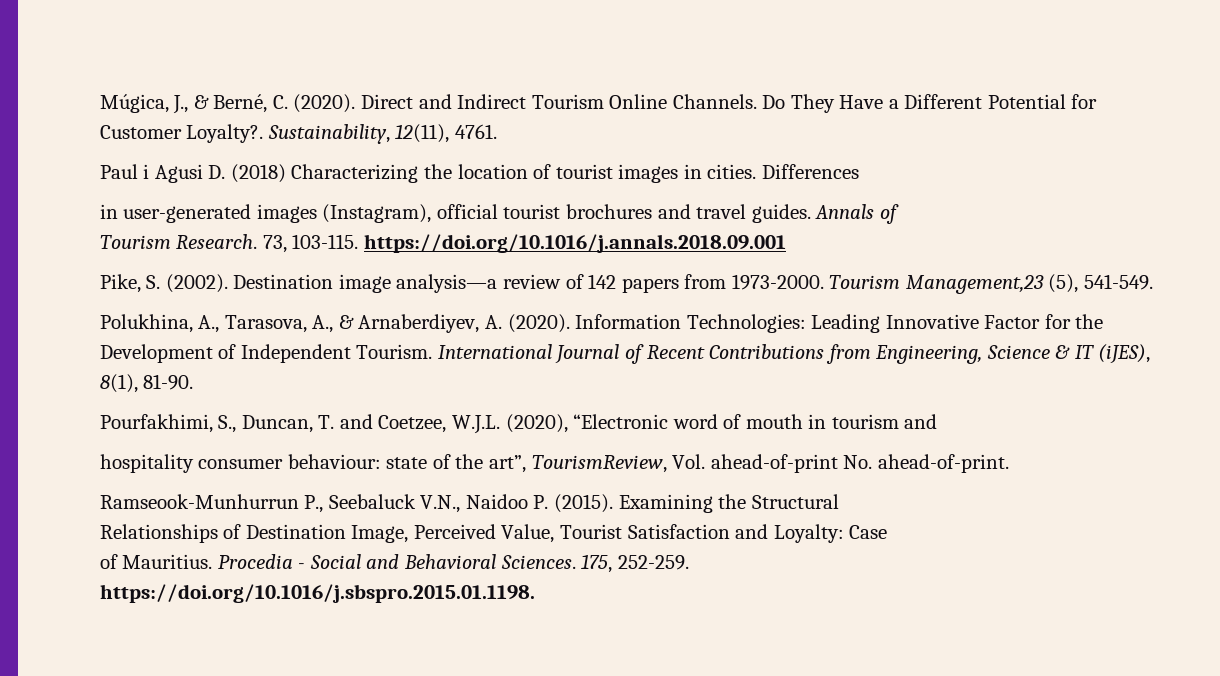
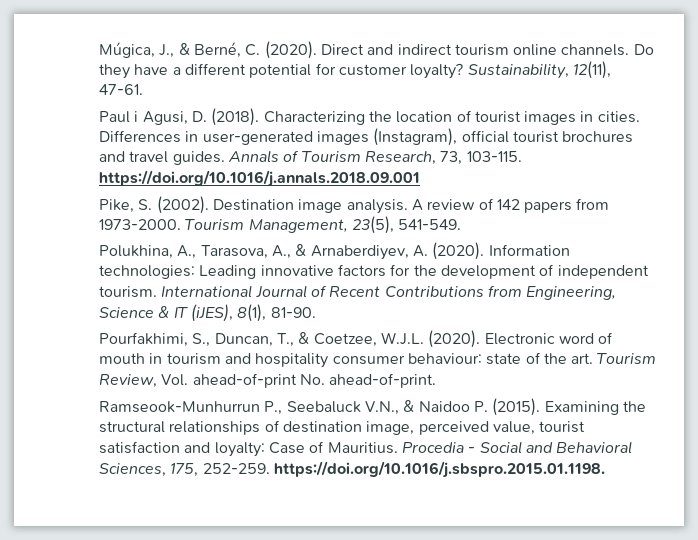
- Direct and Indirect Tourism Online Channels. Do They Have a Different Potential for Customer Loyalty?.
+ Direct and indirect tourism online channels. Do they have a different potential for customer loyalty?
- Sustainability, 12(11), 4761.
+ Sustainability, 12(11), 47-61.
- Paul i Agusi D. (2018) Characterizing the location of tourist images in cities.
+ Paul i Agusi, D. (2018). Characterizing the location of tourist images in cities.
- Differences
- in user-generated images (Instagram), official tourist brochures and travel guides.
+ Differences in user-generated images (Instagram), official tourist brochures and travel guides.
- Annals of
- Tourism Research. 73, 103-115. https://doi.org/10.1016/j.annals.2018.09.001
+ Annals of Tourism Research, 73, 103-115. https://doi.org/10.1016/j.annals.2018.09.001
- Destination image analysis—a review of 142 papers from 1973-2000.
+ Destination image analysis. A review of 142 papers from 1973-2000.
- Tourism Management,23 (5), 541-549.
+ Tourism Management, 23(5), 541-549.
- Information Technologies: Leading Innovative Factor for the Development of Independent Tourism.
+ Information technologies: Leading innovative factors for the development of independent tourism.
- Pourfakhimi, S., Duncan, T. and Coetzee, W.J.L. (2020), “Electronic word of mouth in tourism and
- hospitality consumer behaviour: state of the art”, TourismReview, Vol. ahead-of-print No. ahead-of-print.
+ Pourfakhimi, S., Duncan, T., & Coetzee, W.J.L. (2020). Electronic word of mouth in tourism and hospitality consumer behaviour: state of the art. Tourism Review, Vol. ahead-of-print No. ahead-of-print.
- Ramseook-Munhurrun P., Seebaluck V.N., Naidoo P. (2015).
+ Ramseook-Munhurrun P., Seebaluck V.N., & Naidoo P. (2015).
- Examining the Structural
- Relationships of Destination Image, Perceived Value, Tourist Satisfaction and Loyalty: Case
- of Mauritius.
+ Examining the structural relationships of destination image, perceived value, tourist satisfaction and loyalty: Case of Mauritius.
- Procedia - Social and Behavioral Sciences. 175, 252-259.
- https://doi.org/10.1016/j.sbspro.2015.01.1198.
+ Procedia - Social and Behavioral Sciences, 175, 252-259. https://doi.org/10.1016/j.sbspro.2015.01.1198.

